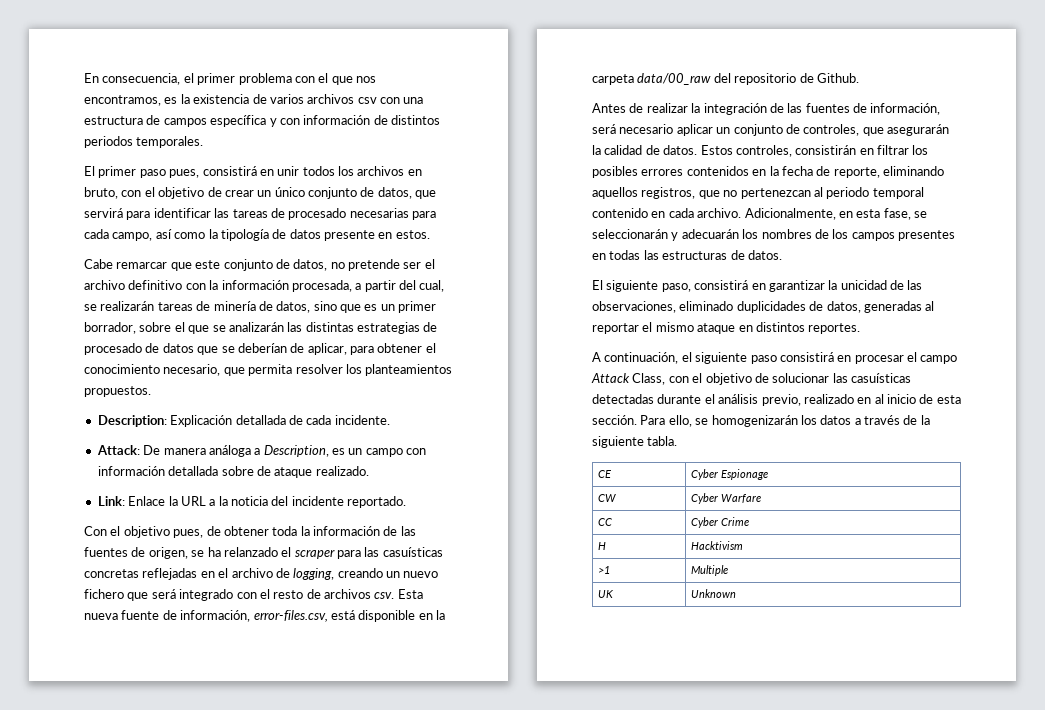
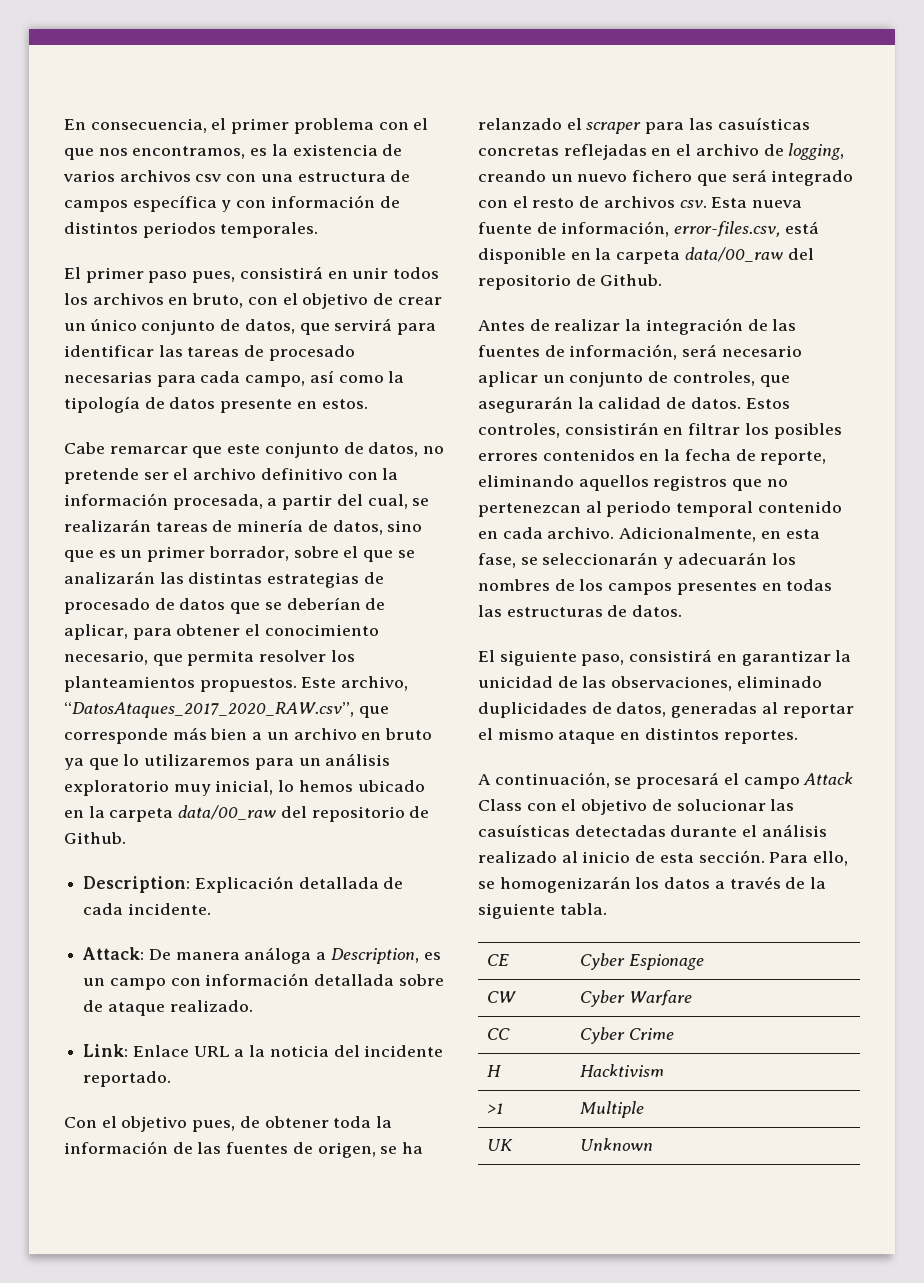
+ Este archivo, “DatosAtaques_2017_2020_RAW.csv”, que corresponde más bien a un archivo en bruto ya que lo utilizaremos para un análisis exploratorio muy inicial, lo hemos ubicado en la carpeta data/00_raw del repositorio de Github.
- Link: Enlace la URL a la noticia del incidente reportado.
+ Link: Enlace URL a la noticia del incidente reportado.
- Estos controles, consistirán en filtrar los posibles errores contenidos en la fecha de reporte, eliminando aquellos registros, que no pertenezcan al periodo temporal contenido en cada archivo.
+ Estos controles, consistirán en filtrar los posibles errores contenidos en la fecha de reporte, eliminando aquellos registros que no pertenezcan al periodo temporal contenido en cada archivo.
- A continuación, el siguiente paso consistirá en procesar el campo Attack Class, con el objetivo de solucionar las casuísticas detectadas durante el análisis previo, realizado en al inicio de esta sección.
+ A continuación, se procesará el campo Attack Class con el objetivo de solucionar las casuísticas detectadas durante el análisis realizado al inicio de esta sección.

